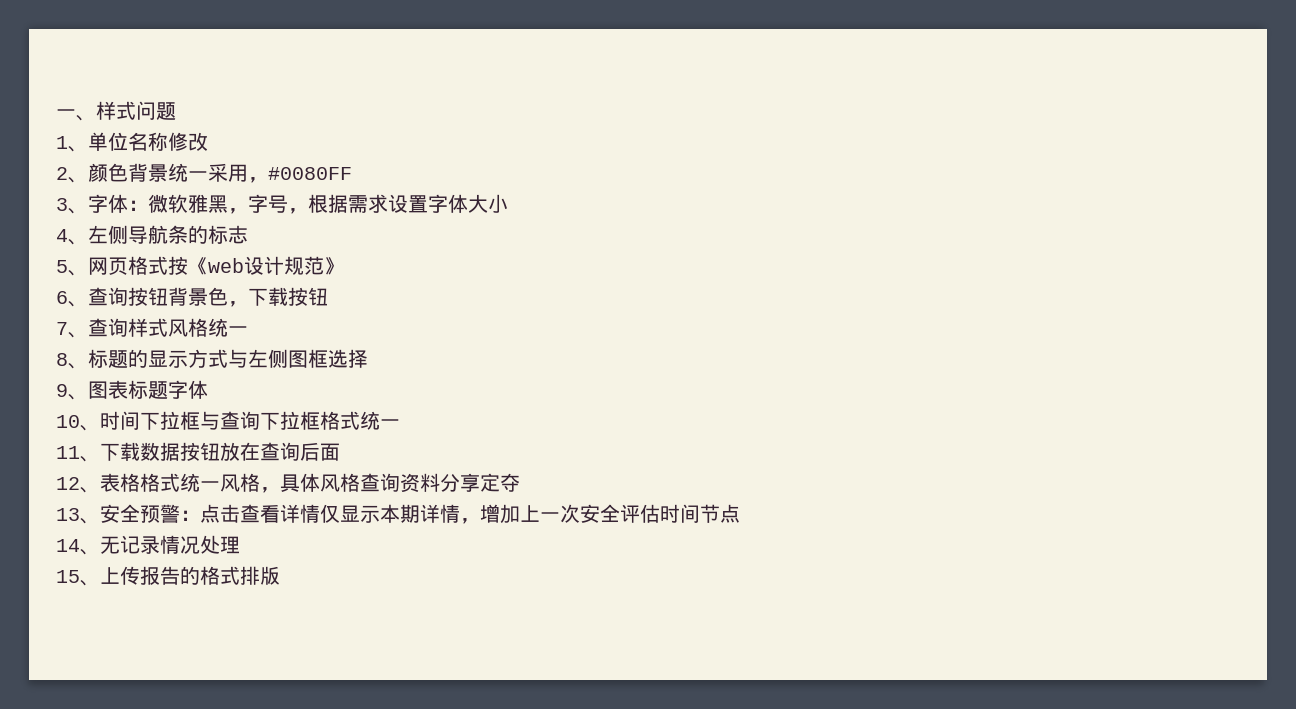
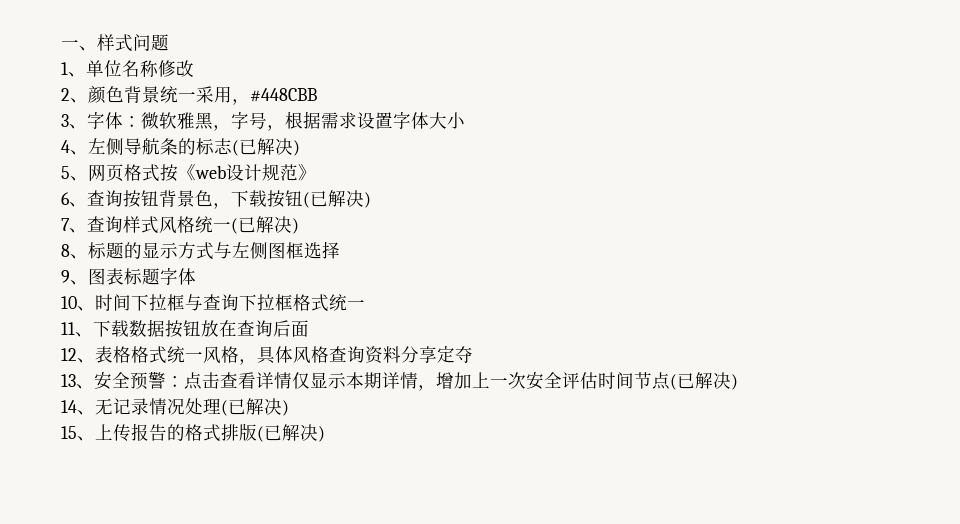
- 2、颜色背景统一采用，#0080FF
+ 2、颜色背景统一采用，#448CBB
- 4、左侧导航条的标志
+ 4、左侧导航条的标志(已解决)
- 6、查询按钮背景色，下载按钮
+ 6、查询按钮背景色，下载按钮(已解决)
- 7、查询样式风格统一
+ 7、查询样式风格统一(已解决)
- 13、安全预警：点击查看详情仅显示本期详情，增加上一次安全评估时间节点
+ 13、安全预警：点击查看详情仅显示本期详情，增加上一次安全评估时间节点(已解决)
- 14、无记录情况处理
+ 14、无记录情况处理(已解决)
- 15、上传报告的格式排版
+ 15、上传报告的格式排版(已解决)

